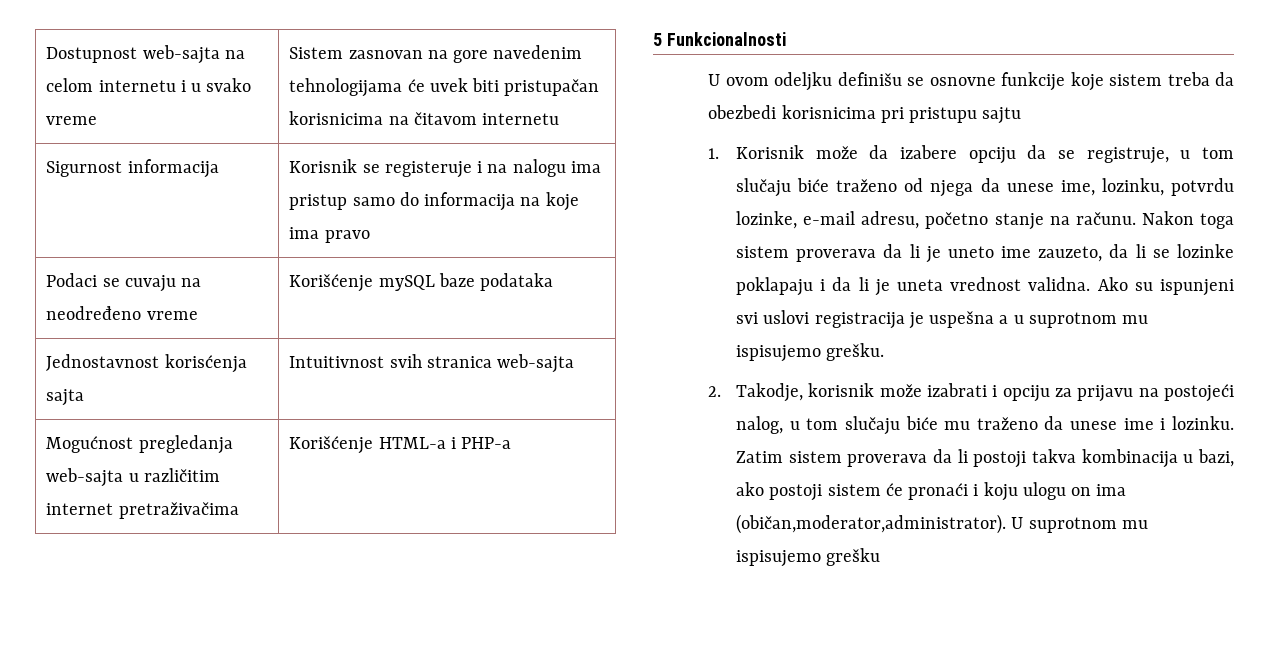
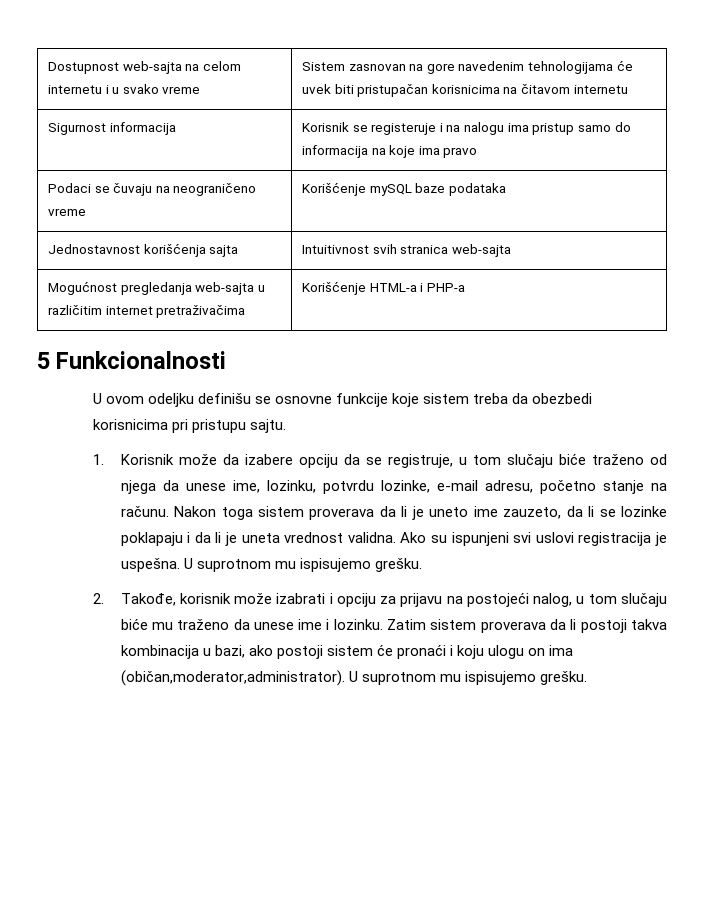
- Podaci se cuvaju na neodređeno vreme | Korišćenje mySQL baze podataka
+ Podaci se čuvaju na neograničeno vreme | Korišćenje mySQL baze podataka
- Jednostavnost korisćenja sajta | Intuitivnost svih stranica web-sajta
+ Jednostavnost korišćenja sajta | Intuitivnost svih stranica web-sajta
- U ovom odeljku definišu se osnovne funkcije koje sistem treba da obezbedi korisnicima pri pristupu sajtu
+ U ovom odeljku definišu se osnovne funkcije koje sistem treba da obezbedi korisnicima pri pristupu sajtu.
- Ako su ispunjeni svi uslovi registracija je uspešna a u suprotnom mu ispisujemo grešku.
+ Ako su ispunjeni svi uslovi registracija je uspešna. U suprotnom mu ispisujemo grešku.
- 2. Takodje, korisnik može izabrati i opciju za prijavu na postojeći nalog, u tom slučaju biće mu traženo da unese ime i lozinku.
+ 2. Takođe, korisnik može izabrati i opciju za prijavu na postojeći nalog, u tom slučaju biće mu traženo da unese ime i lozinku.
- Zatim sistem proverava da li postoji takva kombinacija u bazi, ako postoji sistem će pronaći i koju ulogu on ima (običan,moderator,administrator). U suprotnom mu ispisujemo grešku
+ Zatim sistem proverava da li postoji takva kombinacija u bazi, ako postoji sistem će pronaći i koju ulogu on ima (običan,moderator,administrator). U suprotnom mu ispisujemo grešku.

